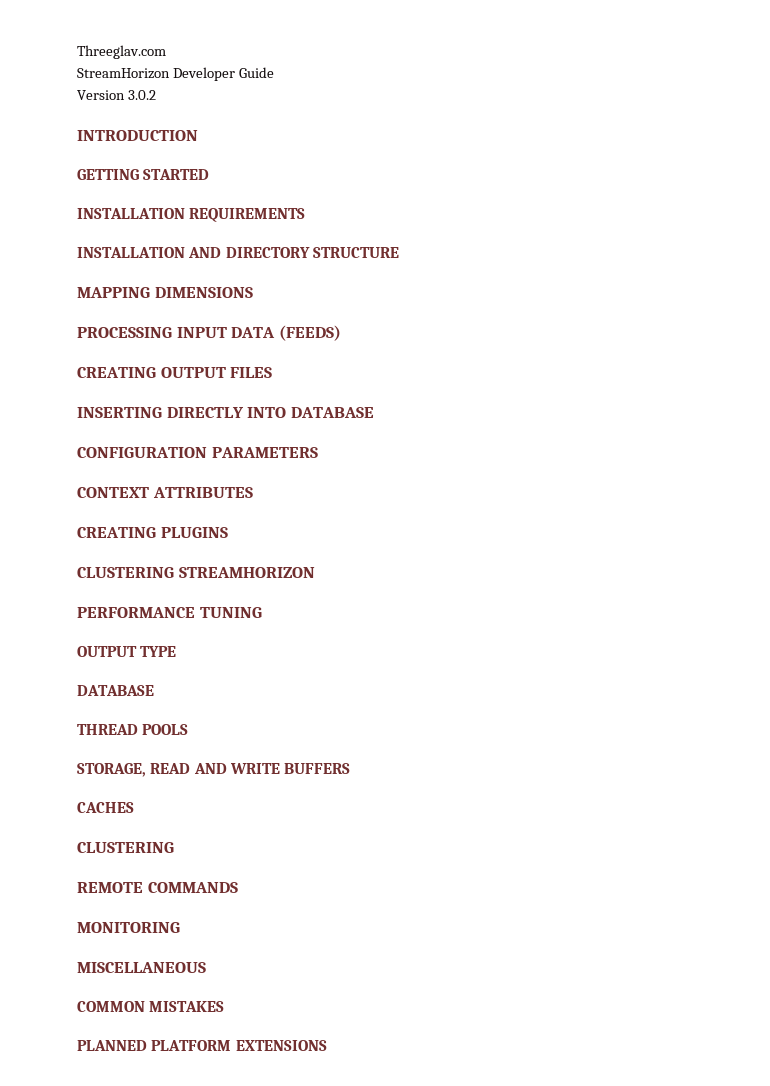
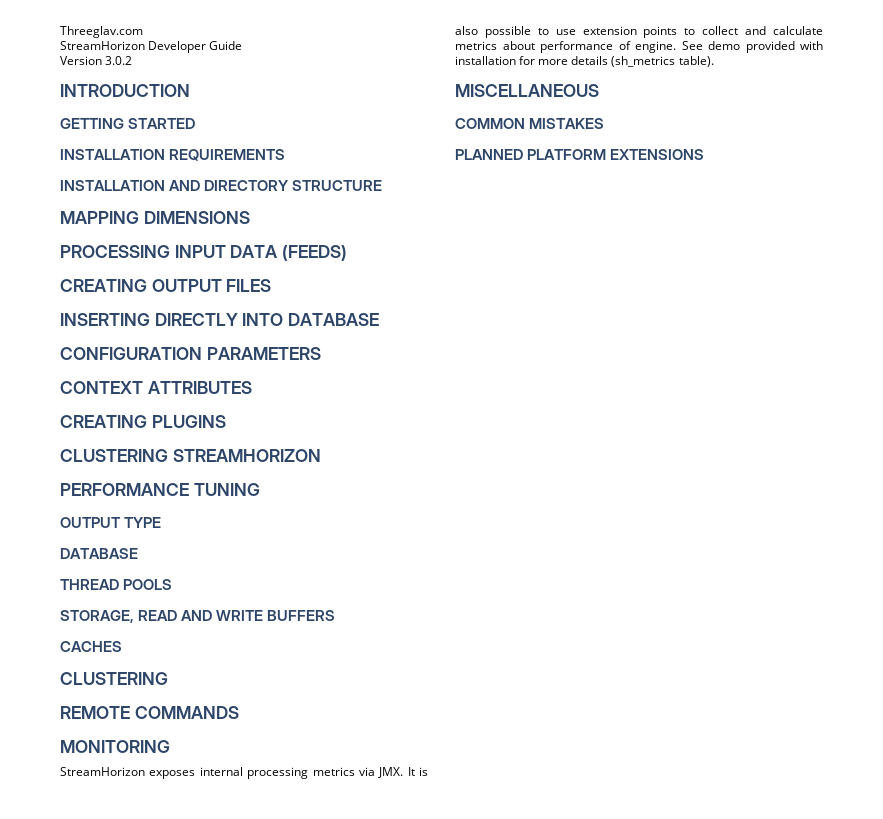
+ StreamHorizon exposes internal processing metrics via JMX. It is also possible to use extension points to collect and calculate metrics about performance of engine. See demo provided with installation for more details (sh_metrics table).

